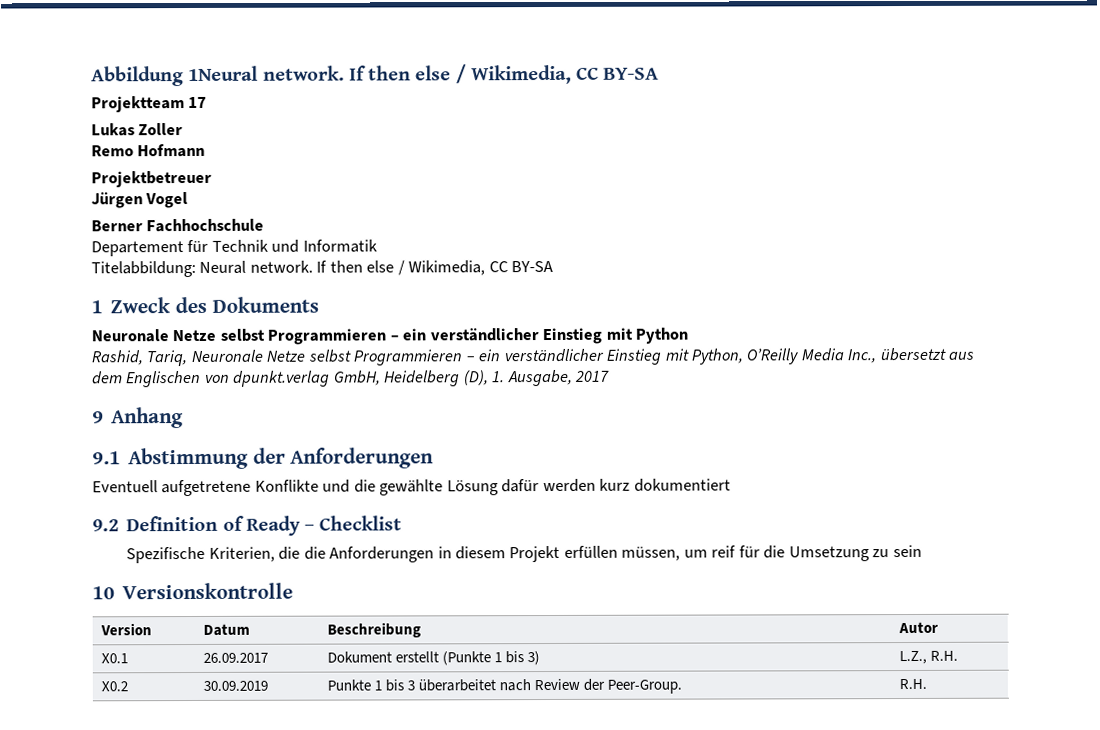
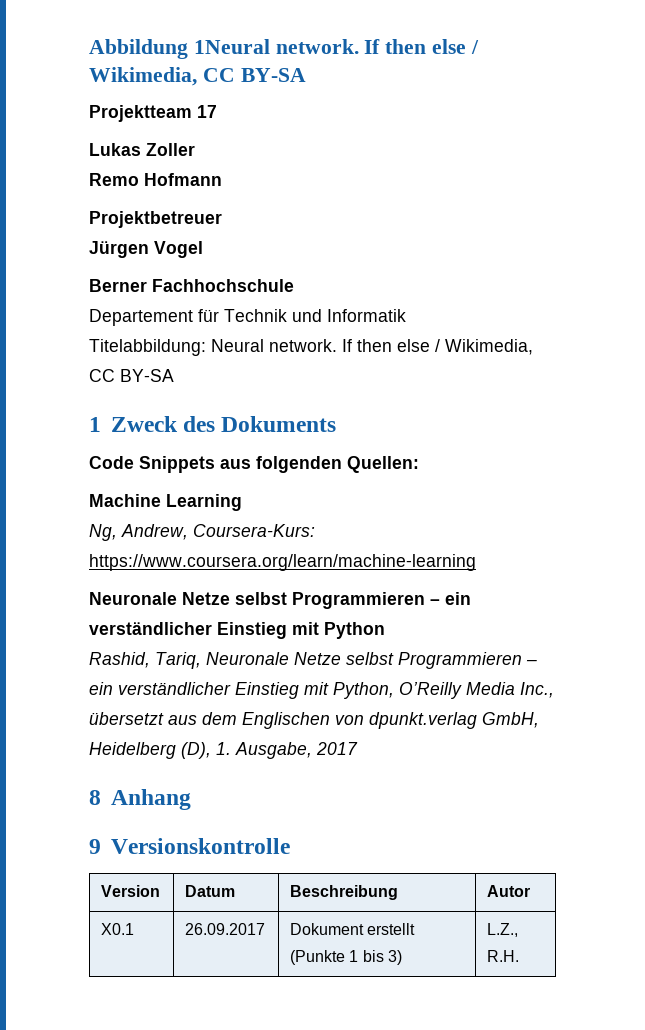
+ Code Snippets aus folgenden Quellen:
+ Machine Learning
+ Ng, Andrew, Coursera-Kurs: https://www.coursera.org/learn/machine-learning
- 9 Anhang
+ 8 Anhang
- 9.1 Abstimmung der Anforderungen
- Eventuell aufgetretene Konflikte und die gewählte Lösung dafür werden kurz dokumentiert
- 9.2 Definition of Ready – Checklist
- Spezifische Kriterien, die die Anforderungen in diesem Projekt erfüllen müssen, um reif für die Umsetzung zu sein
- 10 Versionskontrolle
+ 9 Versionskontrolle
- X0.2 | 30.09.2019 | Punkte 1 bis 3 überarbeitet nach Review der Peer-Group. | R.H.

